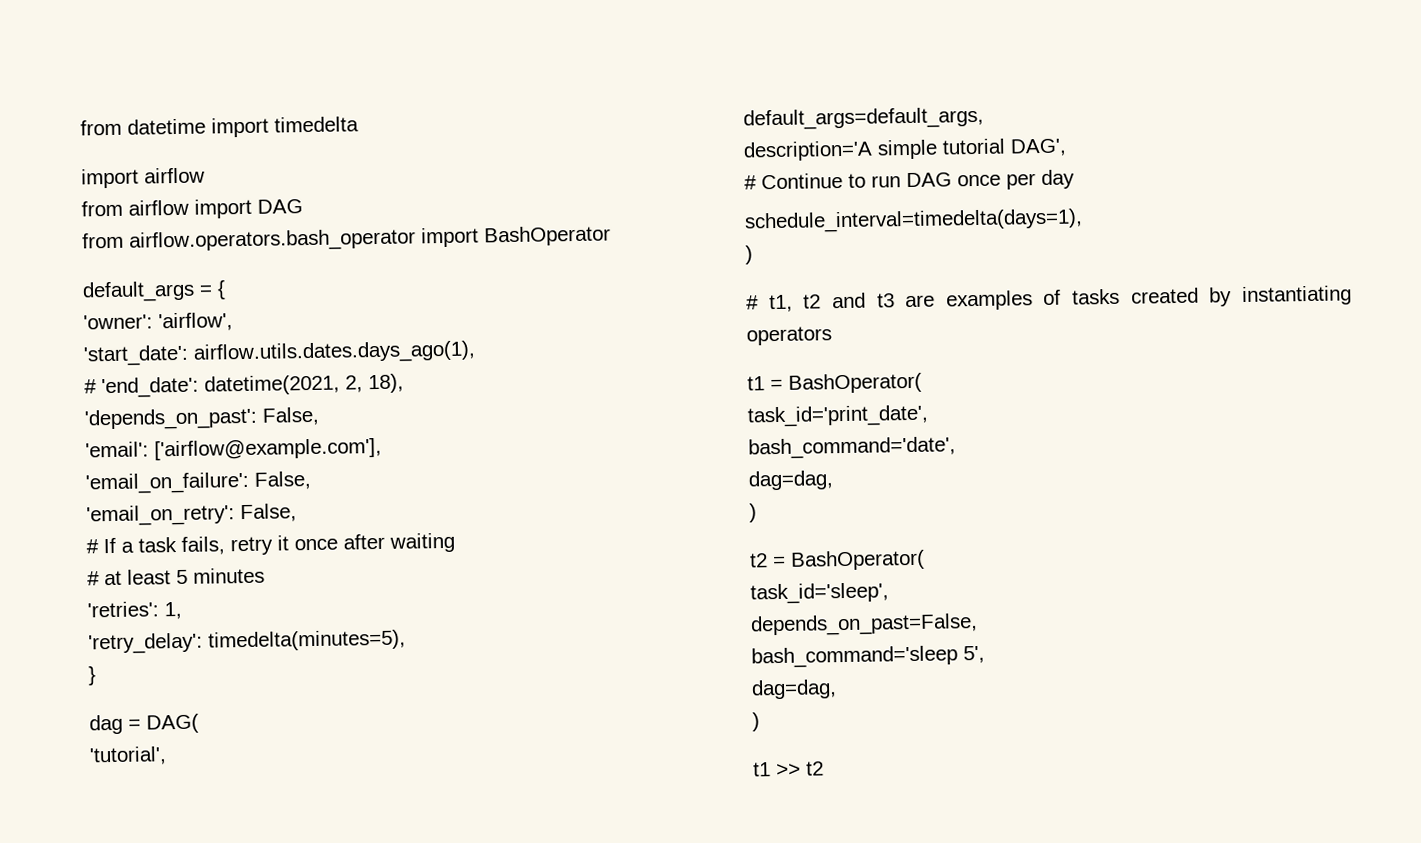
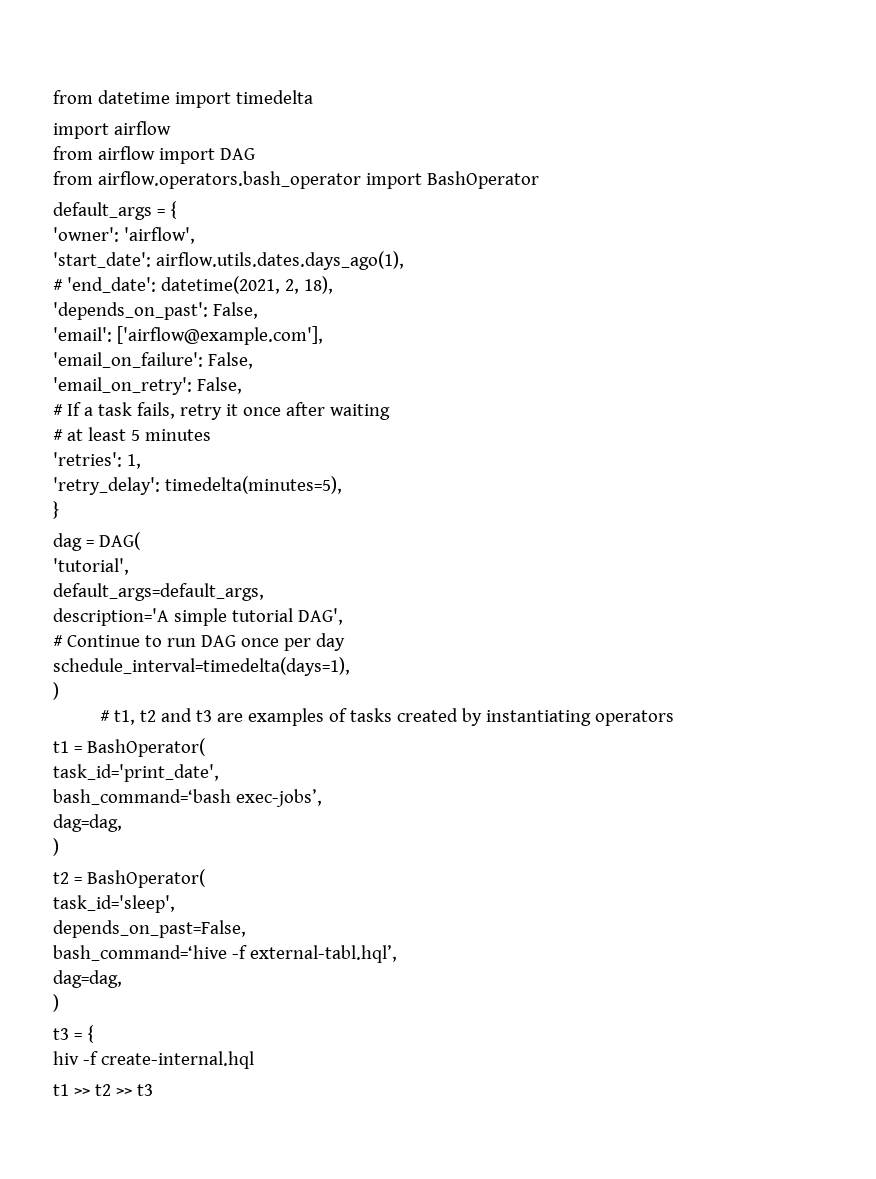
- bash_command='date',
+ bash_command=‘bash exec-jobs’,
- bash_command='sleep 5',
+ bash_command=‘hive -f external-tabl.hql’,
  dag=dag,
  )
+ t3 = {
+ hiv -f create-internal.hql
- t1 >> t2
+ t1 >> t2 >> t3

